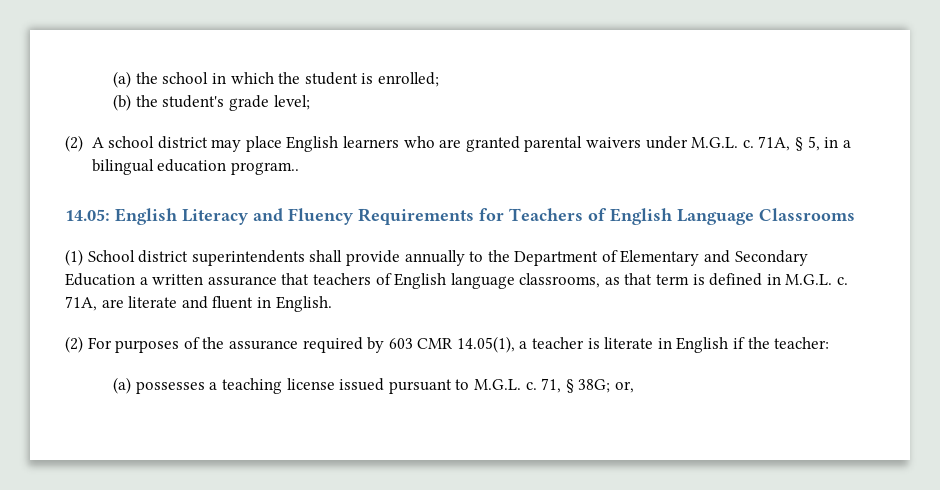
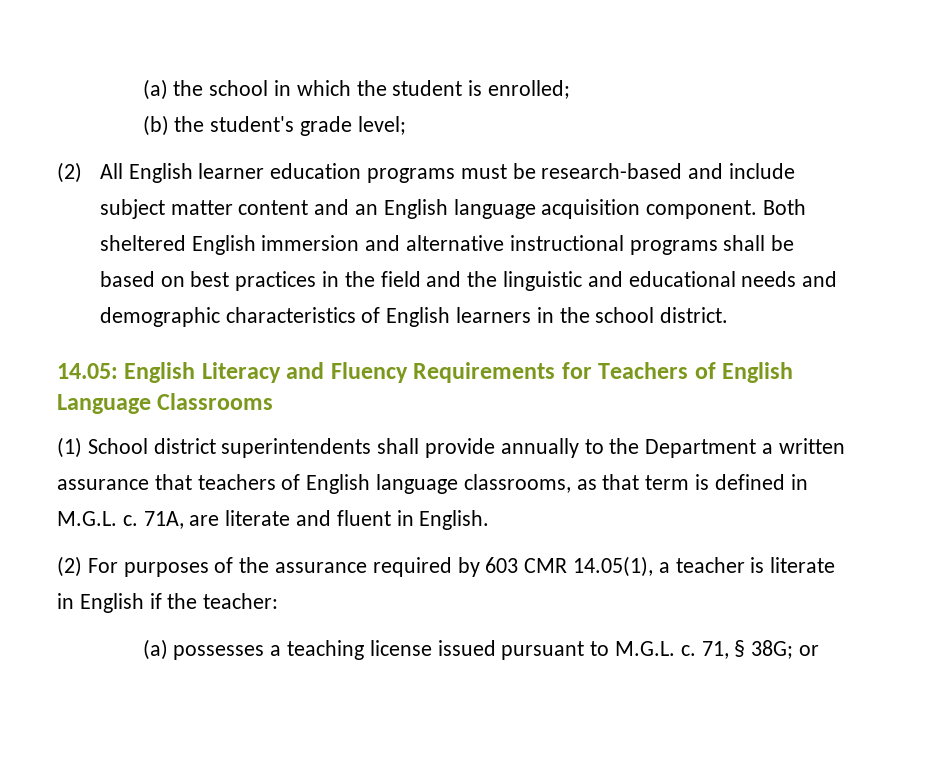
- (2) A school district may place English learners who are granted parental waivers under M.G.L. c. 71A, § 5, in a bilingual education program..
+ (2) All English learner education programs must be research-based and include subject matter content and an English language acquisition component. Both sheltered English immersion and alternative instructional programs shall be based on best practices in the field and the linguistic and educational needs and demographic characteristics of English learners in the school district.
- (1) School district superintendents shall provide annually to the Department of Elementary and Secondary Education a written assurance that teachers of English language classrooms, as that term is defined in M.G.L. c.
+ (1) School district superintendents shall provide annually to the Department a written assurance that teachers of English language classrooms, as that term is defined in M.G.L. c.
- 71, § 38G; or,
+ 71, § 38G; or

